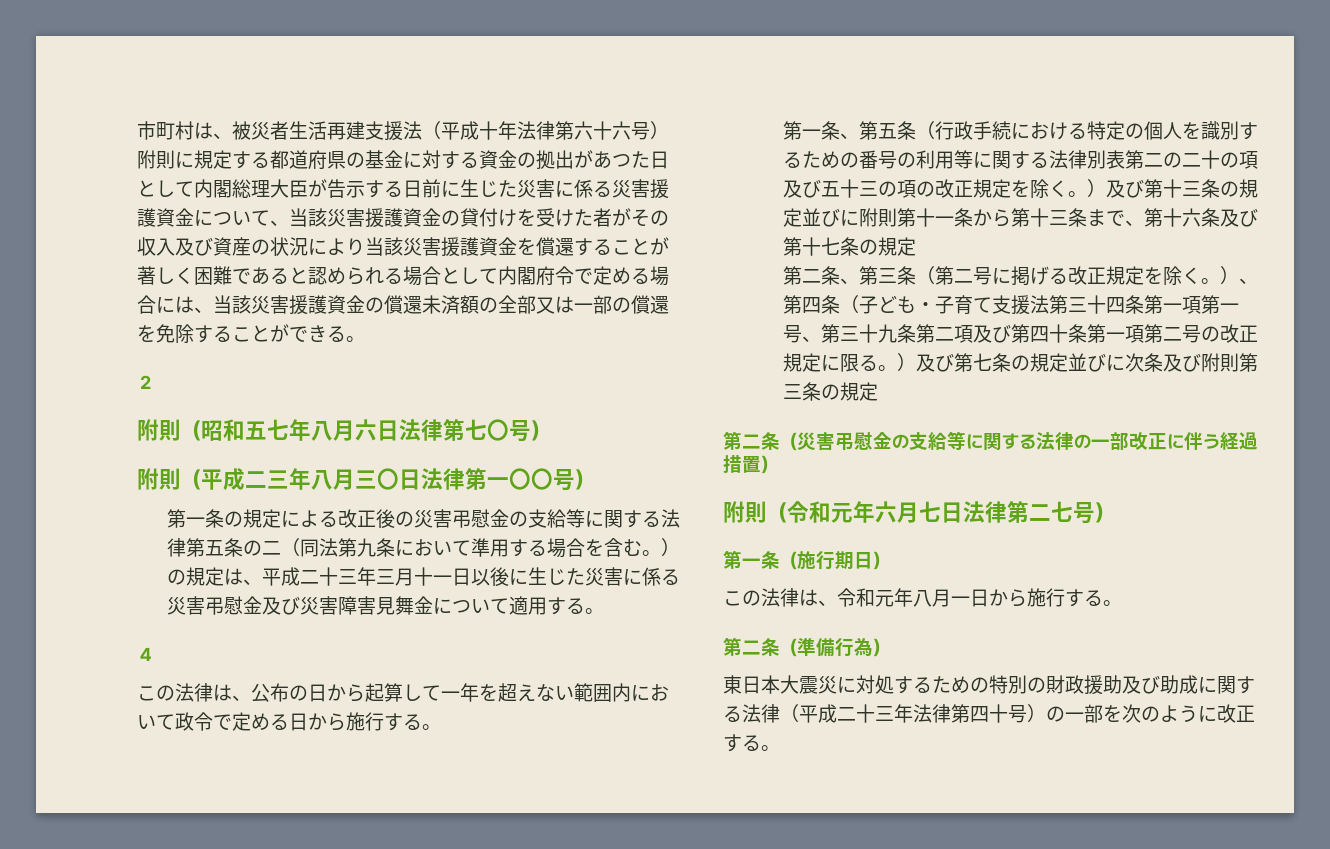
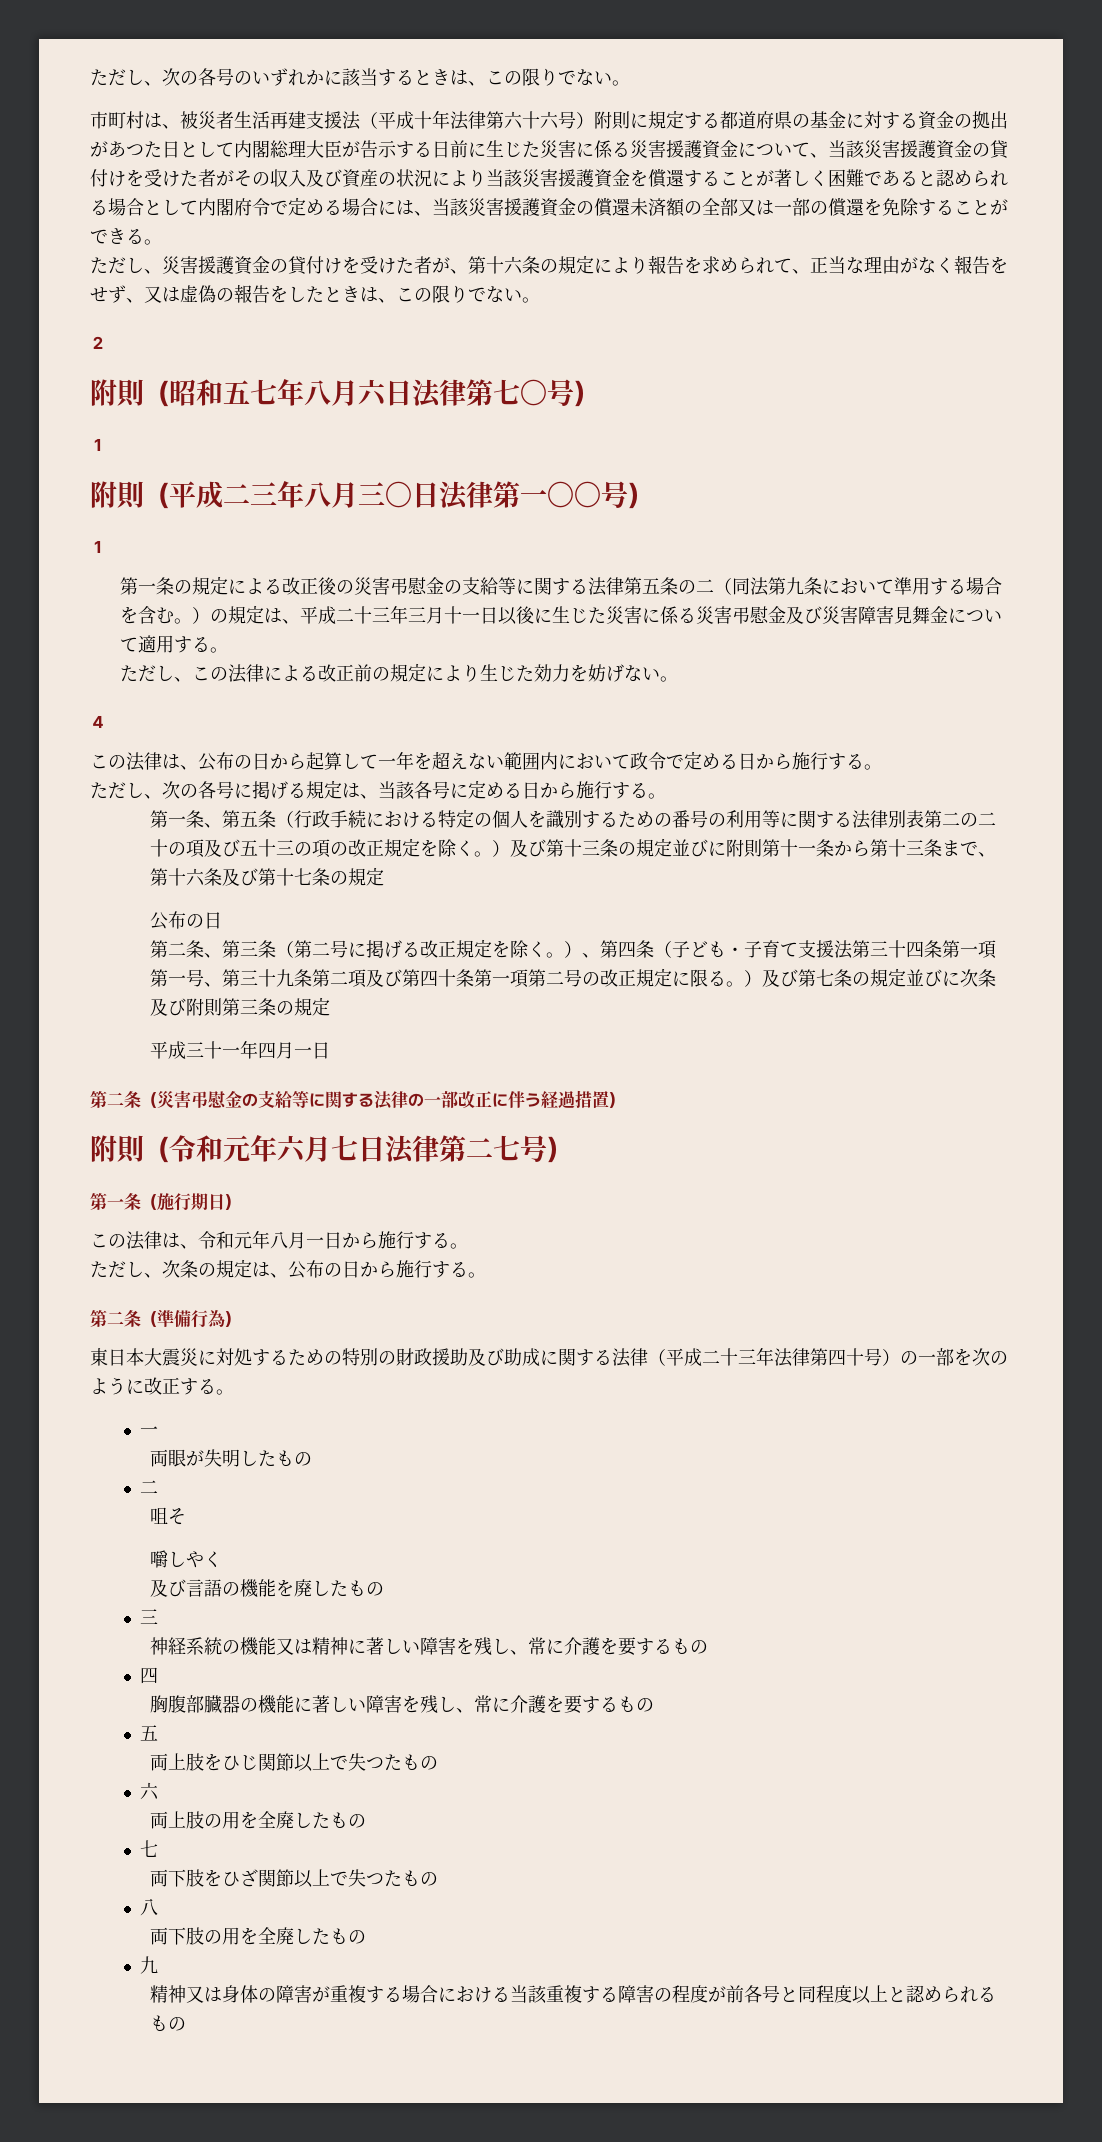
+ ただし、次の各号のいずれかに該当するときは、この限りでない。
+ ただし、災害援護資金の貸付けを受けた者が、第十六条の規定により報告を求められて、正当な理由がなく報告をせず、又は虚偽の報告をしたときは、この限りでない。
  附則（昭和五七年八月六日法律第七〇号）
+ １
  附則（平成二三年八月三〇日法律第一〇〇号）
+ １
+ ただし、この法律による改正前の規定により生じた効力を妨げない。
+ ただし、次の各号に掲げる規定は、当該各号に定める日から施行する。
  第一条、第五条（行政手続における特定の個人を識別するための番号の利用等に関する法律別表第二の二十の項及び五十三の項の改正規定を除く。）及び第十三条の規定並びに附則第十一条から第十三条まで、第十六条及び第十七条の規定
+ 公布の日
+ 平成三十一年四月一日
+ ただし、次条の規定は、公布の日から施行する。
  東日本大震災に対処するための特別の財政援助及び助成に関する法律（平成二十三年法律第四十号）の一部を次のように改正する。
+ 一
+ 両眼が失明したもの
+ 二
+ 咀そ
+ 嚼しやく
+ 及び言語の機能を廃したもの
+ 三
+ 神経系統の機能又は精神に著しい障害を残し、常に介護を要するもの
+ 四
+ 胸腹部臓器の機能に著しい障害を残し、常に介護を要するもの
+ 五
+ 両上肢をひじ関節以上で失つたもの
+ 六
+ 両上肢の用を全廃したもの
+ 七
+ 両下肢をひざ関節以上で失つたもの
+ 八
+ 両下肢の用を全廃したもの
+ 九
+ 精神又は身体の障害が重複する場合における当該重複する障害の程度が前各号と同程度以上と認められるもの

